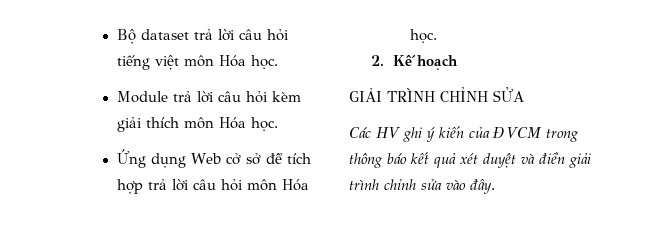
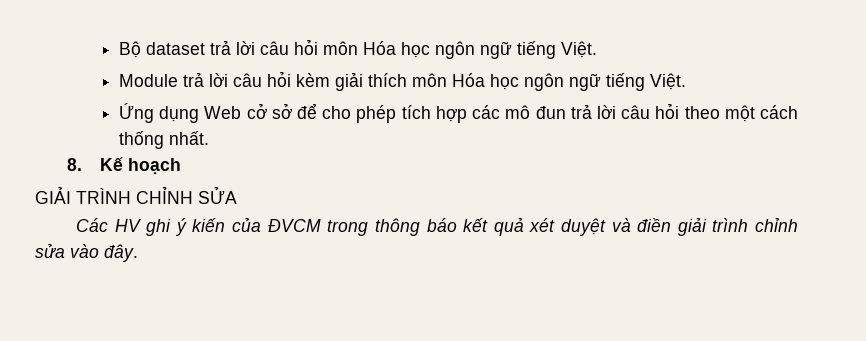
- Bộ dataset trả lời câu hỏi tiếng việt môn Hóa học.
+ Bộ dataset trả lời câu hỏi môn Hóa học ngôn ngữ tiếng Việt.
- Module trả lời câu hỏi kèm giải thích môn Hóa học.
+ Module trả lời câu hỏi kèm giải thích môn Hóa học ngôn ngữ tiếng Việt.
- Ứng dụng Web cở sở để tích hợp trả lời câu hỏi môn Hóa học.
- 2. Kế hoạch
+ Ứng dụng Web cở sở để cho phép tích hợp các mô đun trả lời câu hỏi theo một cách thống nhất.
+ 8. Kế hoạch

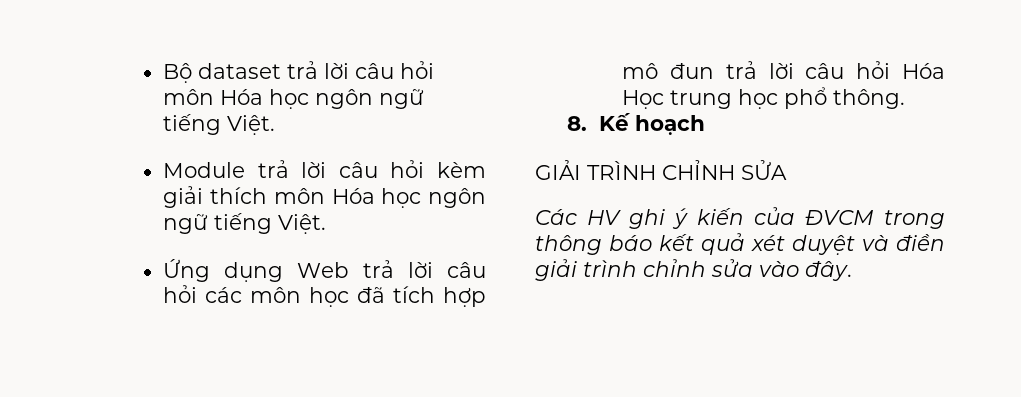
- Ứng dụng Web cở sở để cho phép tích hợp các mô đun trả lời câu hỏi theo một cách thống nhất.
+ Ứng dụng Web trả lời câu hỏi các môn học đã tích hợp mô đun trả lời câu hỏi Hóa Học trung học phổ thông.

